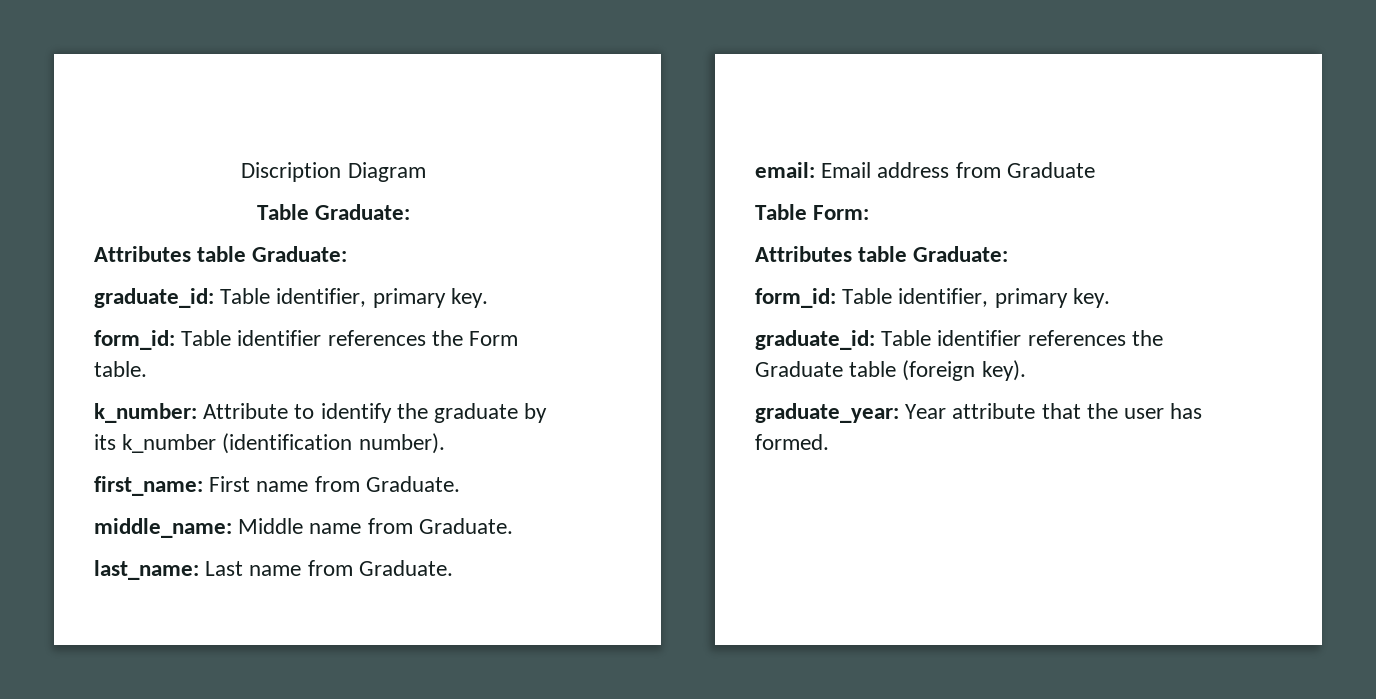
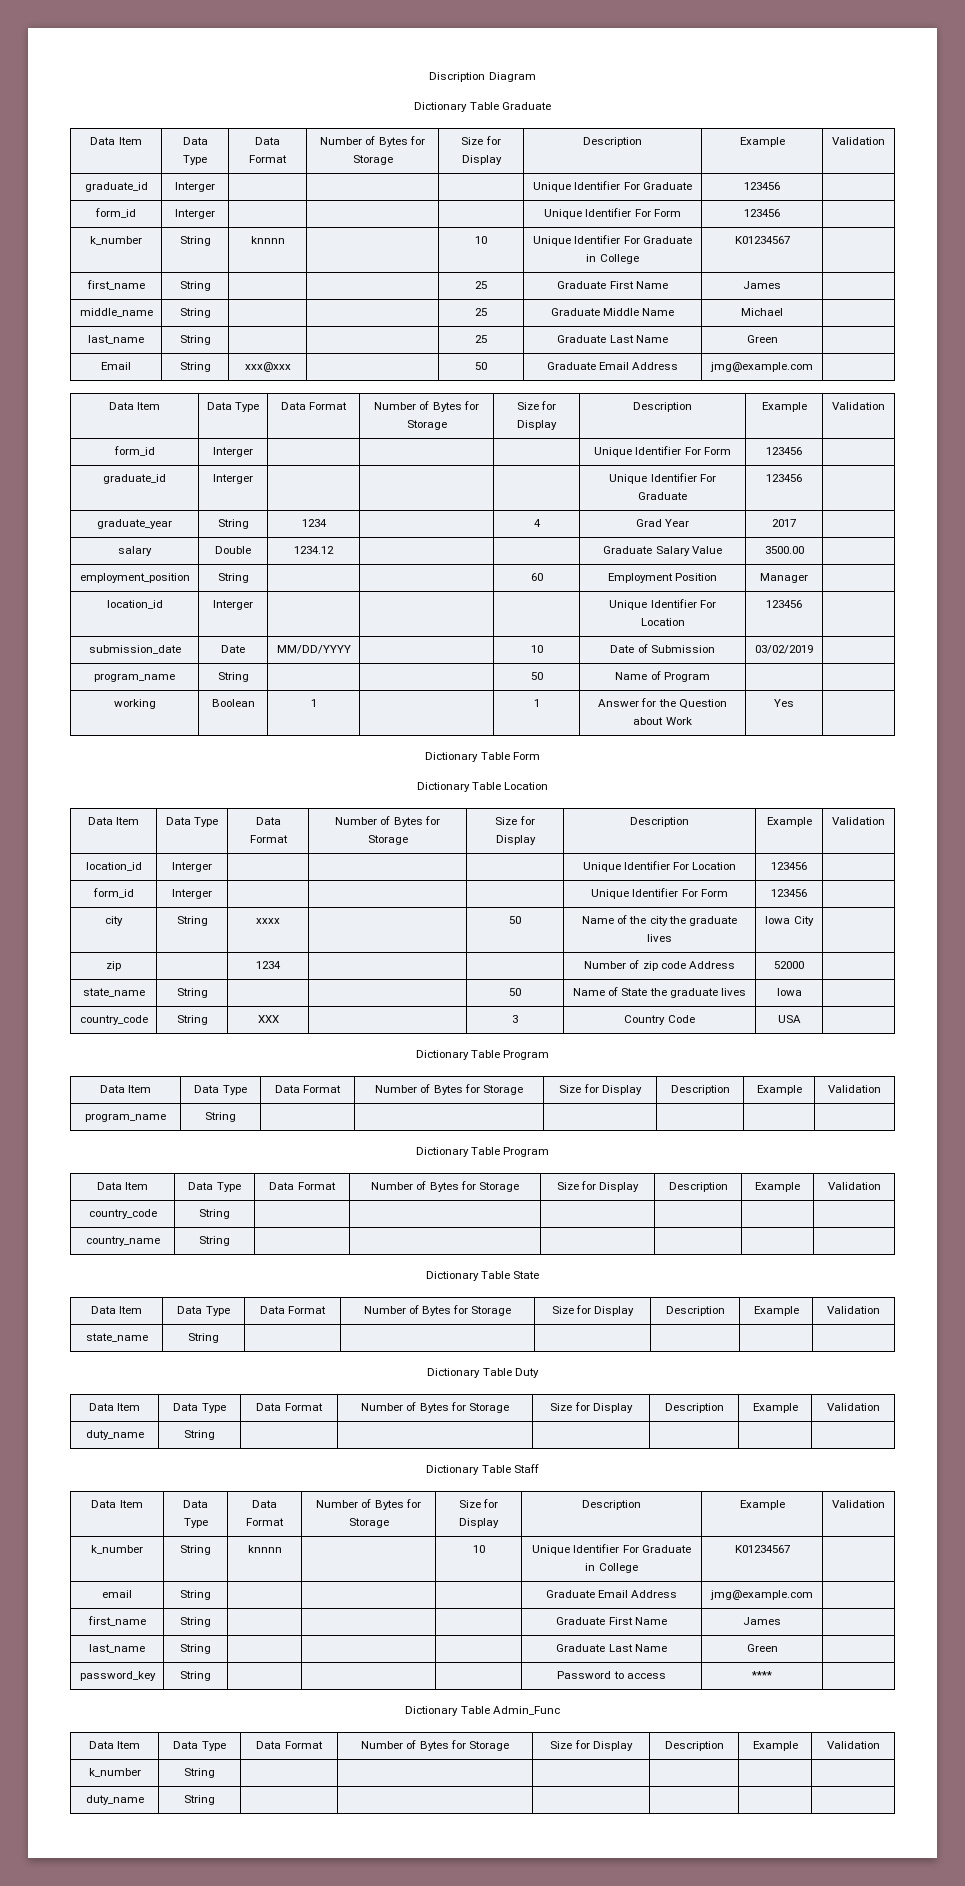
- Table Graduate:
- Attributes table Graduate:
- graduate_id: Table identifier, primary key.
- form_id: Table identifier references the Form table.
- k_number: Attribute to identify the graduate by its k_number (identification number).
- first_name: First name from Graduate.
- middle_name: Middle name from Graduate.
- last_name: Last name from Graduate.
- email: Email address from Graduate
- Table Form:
- Attributes table Graduate:
- form_id: Table identifier, primary key.
- graduate_id: Table identifier references the Graduate table (foreign key).
- graduate_year: Year attribute that the user has formed.
+ Dictionary Table Graduate
+ Data Item | Data Type | Data Format | Number of Bytes for Storage | Size for Display | Description | Example | Validation
+ graduate_id | Interger | | | | Unique Identifier For Graduate | 123456 |
+ form_id | Interger | | | | Unique Identifier For Form | 123456 |
+ k_number | String | knnnn | | 10 | Unique Identifier For Graduate in College | K01234567 |
+ first_name | String | | | 25 | Graduate First Name | James |
+ middle_name | String | | | 25 | Graduate Middle Name | Michael |
+ last_name | String | | | 25 | Graduate Last Name | Green |
+ Email | String | xxx@xxx | | 50 | Graduate Email Address | jmg@example.com |
+ Data Item | Data Type | Data Format | Number of Bytes for Storage | Size for Display | Description | Example | Validation
+ form_id | Interger | | | | Unique Identifier For Form | 123456 |
+ graduate_id | Interger | | | | Unique Identifier For Graduate | 123456 |
+ graduate_year | String | 1234 | | 4 | Grad Year | 2017 |
+ salary | Double | 1234.12 | | | Graduate Salary Value | 3500.00 |
+ employment_position | String | | | 60 | Employment Position | Manager |
+ location_id | Interger | | | | Unique Identifier For Location | 123456 |
+ submission_date | Date | MM/DD/YYYY | | 10 | Date of Submission | 03/02/2019 |
+ program_name | String | | | 50 | Name of Program | |
+ working | Boolean | 1 | | 1 | Answer for the Question about Work | Yes |
+ Dictionary Table Form
+ Dictionary Table Location
+ Data Item | Data Type | Data Format | Number of Bytes for Storage | Size for Display | Description | Example | Validation
+ location_id | Interger | | | | Unique Identifier For Location | 123456 |
+ form_id | Interger | | | | Unique Identifier For Form | 123456 |
+ city | String | xxxx | | 50 | Name of the city the graduate lives | Iowa City |
+ zip | | 1234 | | | Number of zip code Address | 52000 |
+ state_name | String | | | 50 | Name of State the graduate lives | Iowa |
+ country_code | String | XXX | | 3 | Country Code | USA |
+ Dictionary Table Program
+ Data Item | Data Type | Data Format | Number of Bytes for Storage | Size for Display | Description | Example | Validation
+ program_name | String | | | | | |
+ Dictionary Table Program
+ Data Item | Data Type | Data Format | Number of Bytes for Storage | Size for Display | Description | Example | Validation
+ country_code | String | | | | | |
+ country_name | String | | | | | |
+ Dictionary Table State
+ Data Item | Data Type | Data Format | Number of Bytes for Storage | Size for Display | Description | Example | Validation
+ state_name | String | | | | | |
+ Dictionary Table Duty
+ Data Item | Data Type | Data Format | Number of Bytes for Storage | Size for Display | Description | Example | Validation
+ duty_name | String | | | | | |
+ Dictionary Table Staff
+ Data Item | Data Type | Data Format | Number of Bytes for Storage | Size for Display | Description | Example | Validation
+ k_number | String | knnnn | | 10 | Unique Identifier For Graduate in College | K01234567 |
+ email | String | | | | Graduate Email Address | jmg@example.com |
+ first_name | String | | | | Graduate First Name | James |
+ last_name | String | | | | Graduate Last Name | Green |
+ password_key | String | | | | Password to access | **** |
+ Dictionary Table Admin_Func
+ Data Item | Data Type | Data Format | Number of Bytes for Storage | Size for Display | Description | Example | Validation
+ k_number | String | | | | | |
+ duty_name | String | | | | | |

